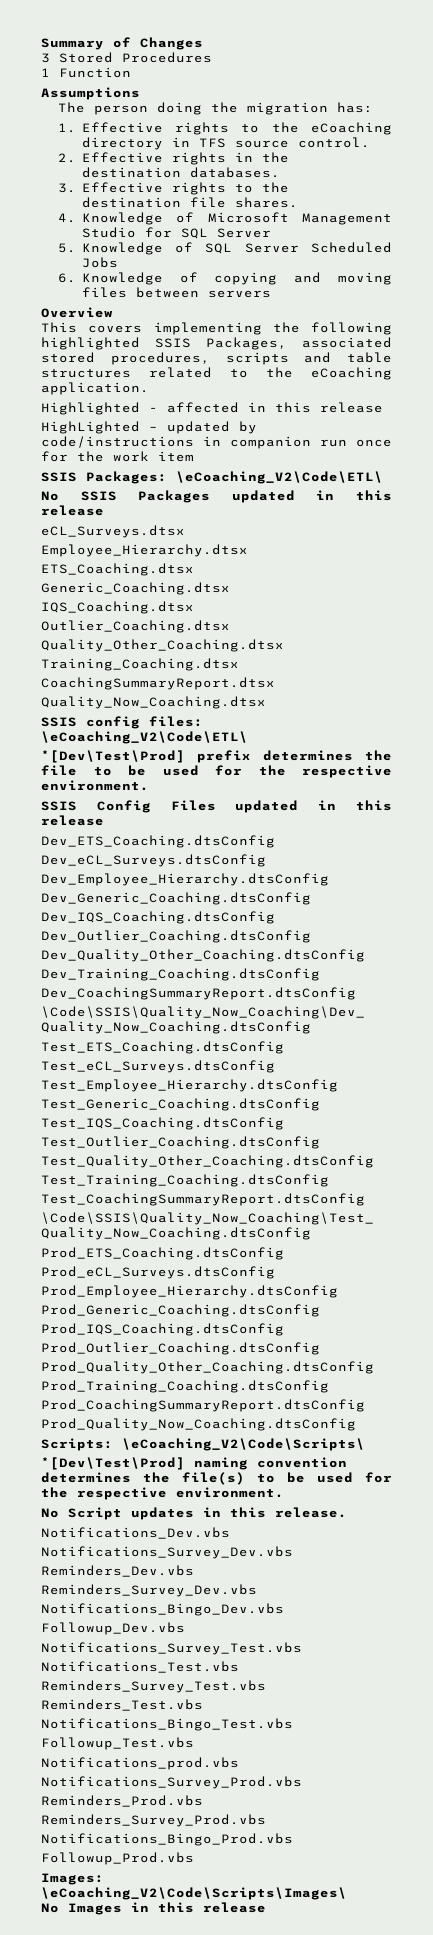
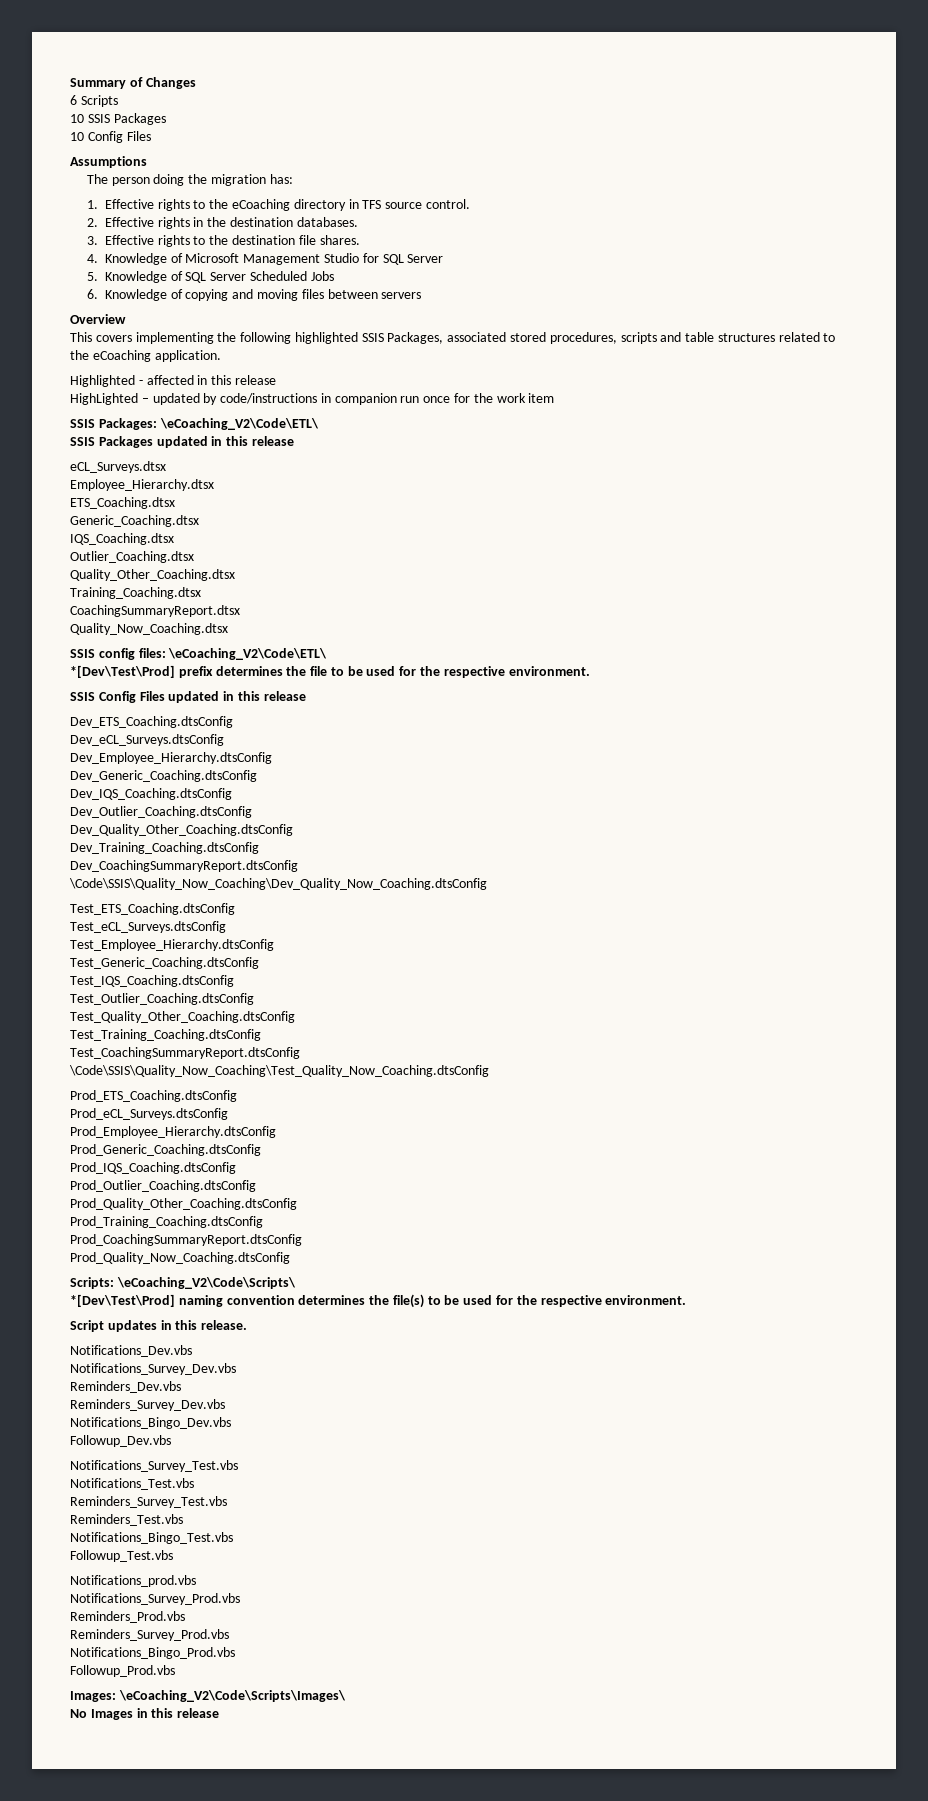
- 3 Stored Procedures
- 1 Function
+ 6 Scripts
+ 10 SSIS Packages
+ 10 Config Files
- No SSIS Packages updated in this release
+ SSIS Packages updated in this release
- No Script updates in this release.
+ Script updates in this release.

